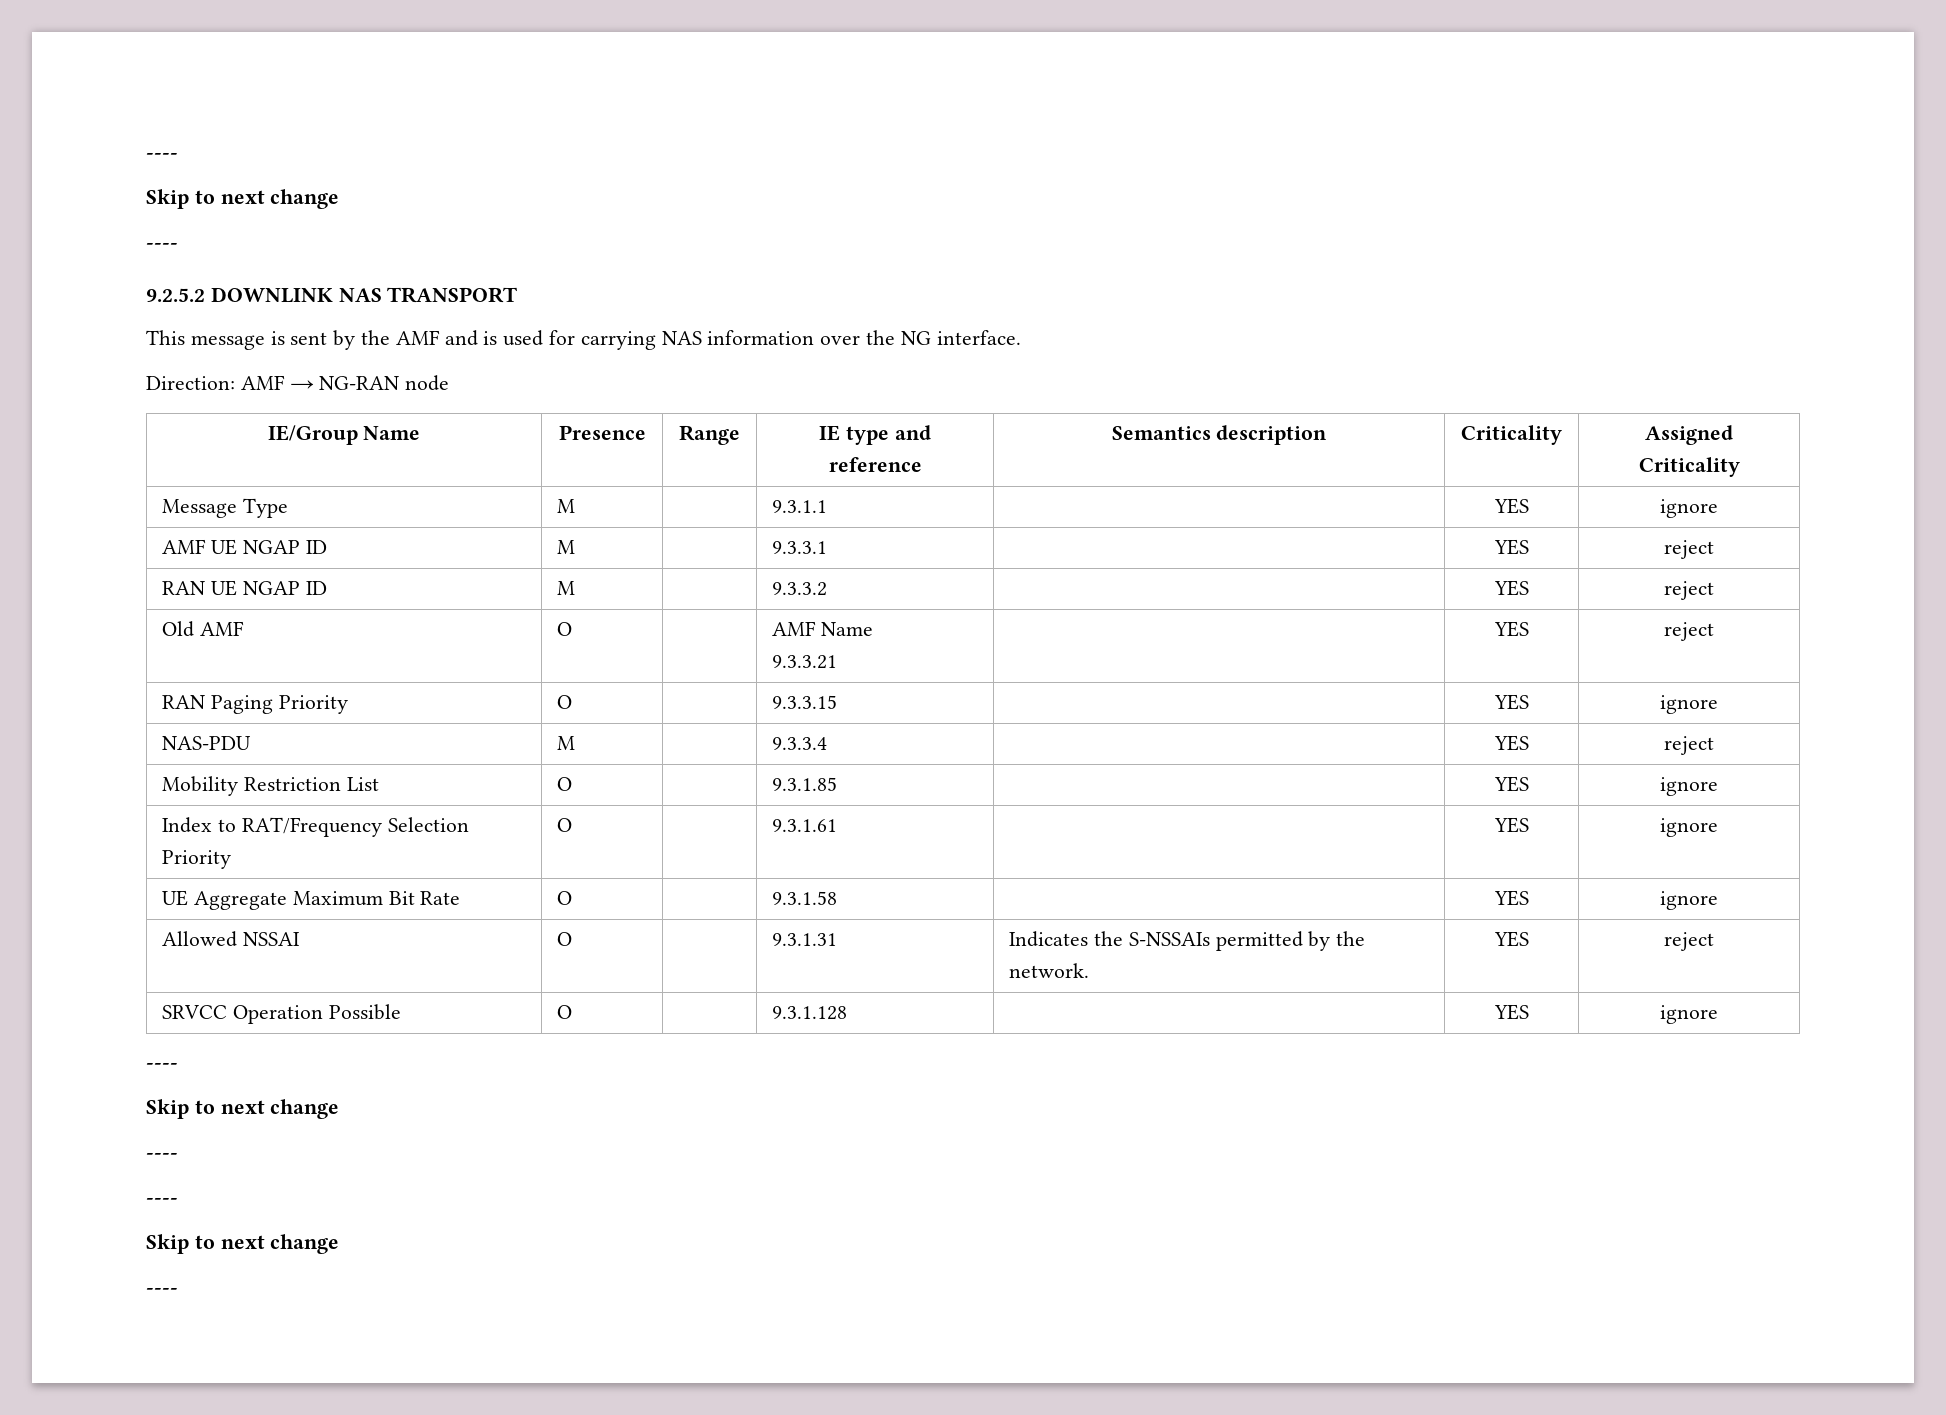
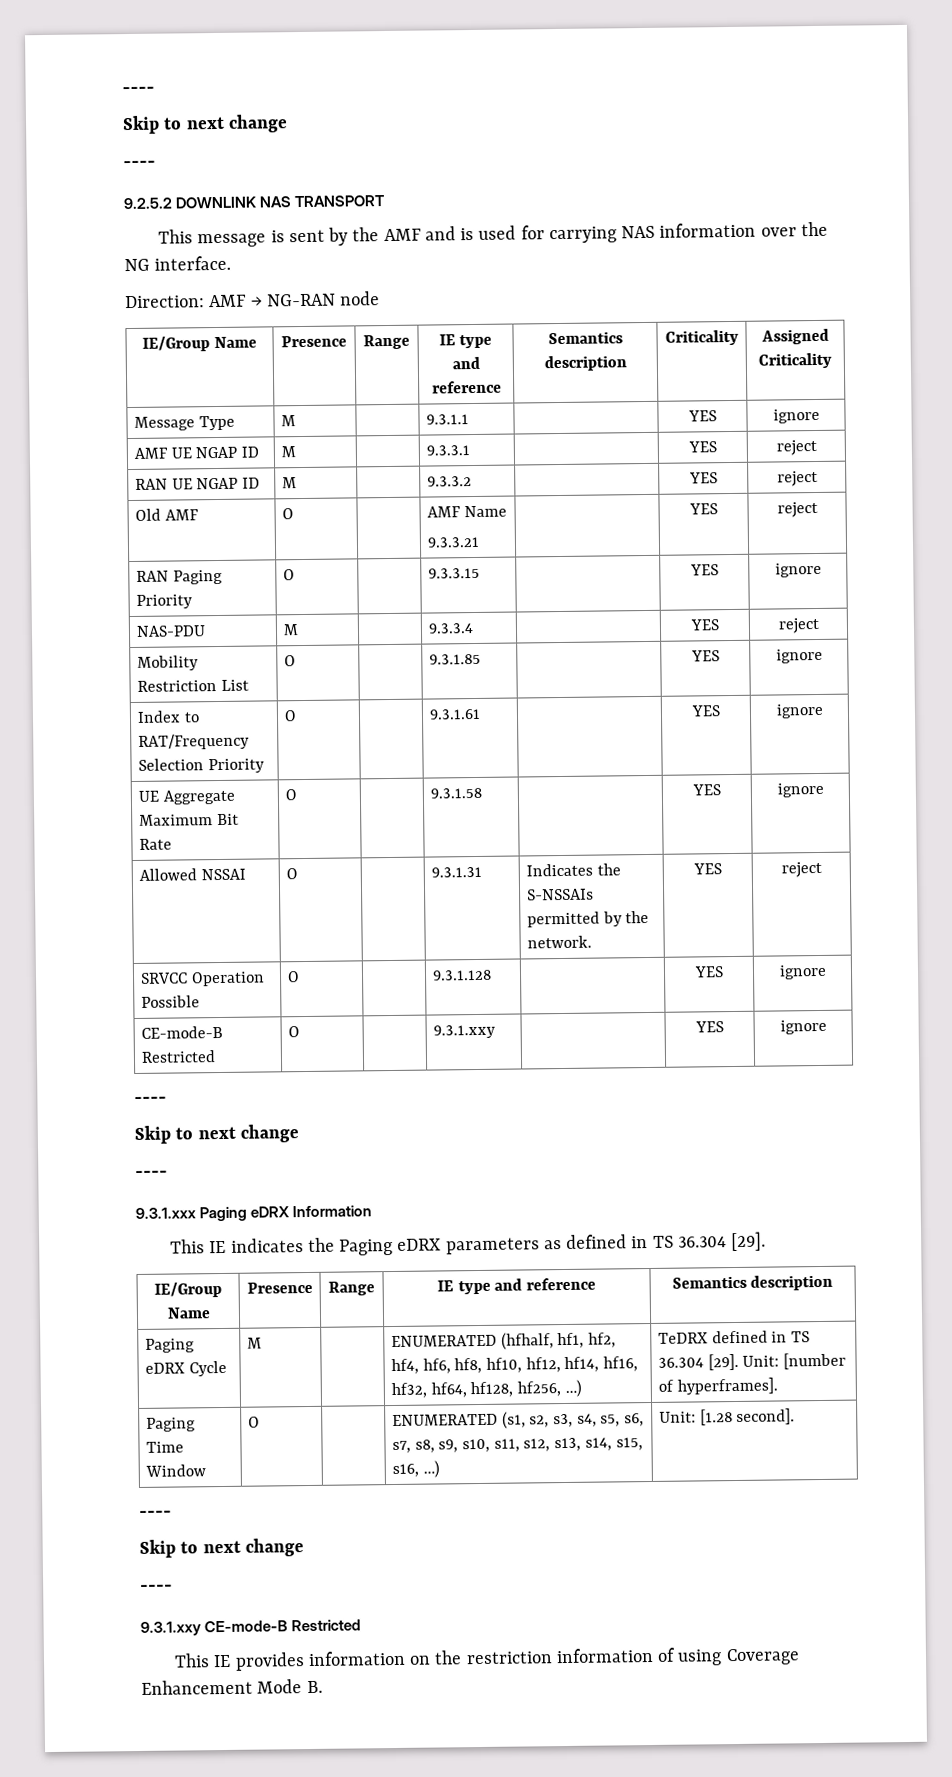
  SRVCC Operation Possible | O | | 9.3.1.128 | | YES | ignore
+ CE-mode-B Restricted | O | | 9.3.1.xxy | | YES | ignore
  ----
  Skip to next change
  ----
+ 9.3.1.xxx Paging eDRX Information
+ This IE indicates the Paging eDRX parameters as defined in TS 36.304 [29].
+ IE/Group Name | Presence | Range | IE type and reference | Semantics description
+ Paging eDRX Cycle | M | | ENUMERATED (hfhalf, hf1, hf2, hf4, hf6, hf8, hf10, hf12, hf14, hf16, hf32, hf64, hf128, hf256, …) | TeDRX defined in TS 36.304 [29]. Unit: [number of hyperframes].
+ Paging Time Window | O | | ENUMERATED (s1, s2, s3, s4, s5, s6, s7, s8, s9, s10, s11, s12, s13, s14, s15, s16, …) | Unit: [1.28 second].
  ----
  Skip to next change
  ----
+ 9.3.1.xxy CE-mode-B Restricted
+ This IE provides information on the restriction information of using Coverage Enhancement Mode B.

